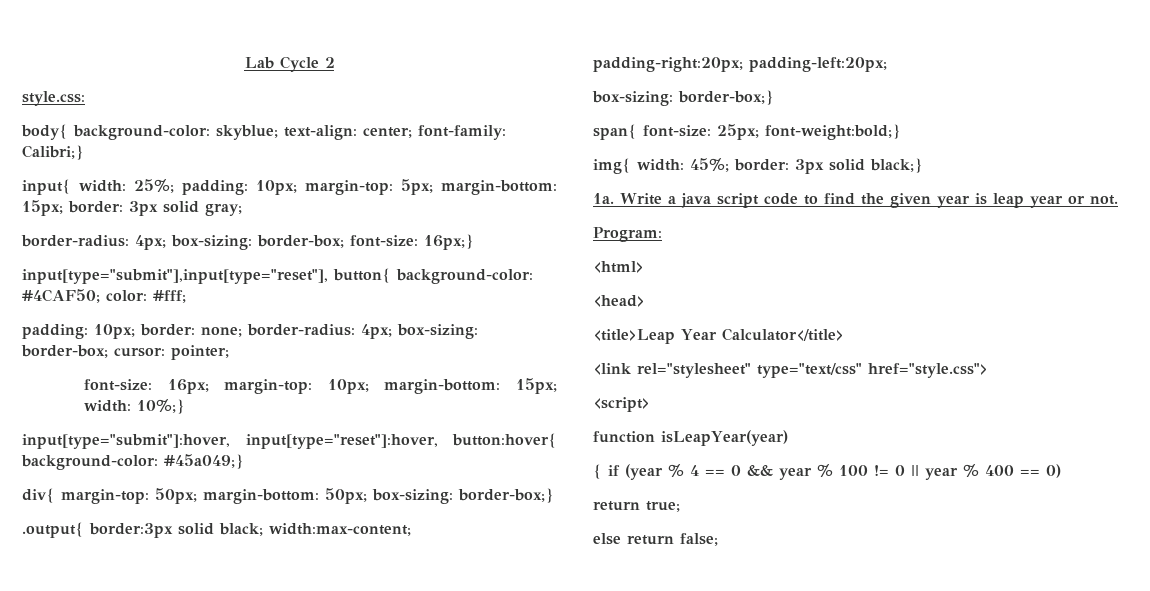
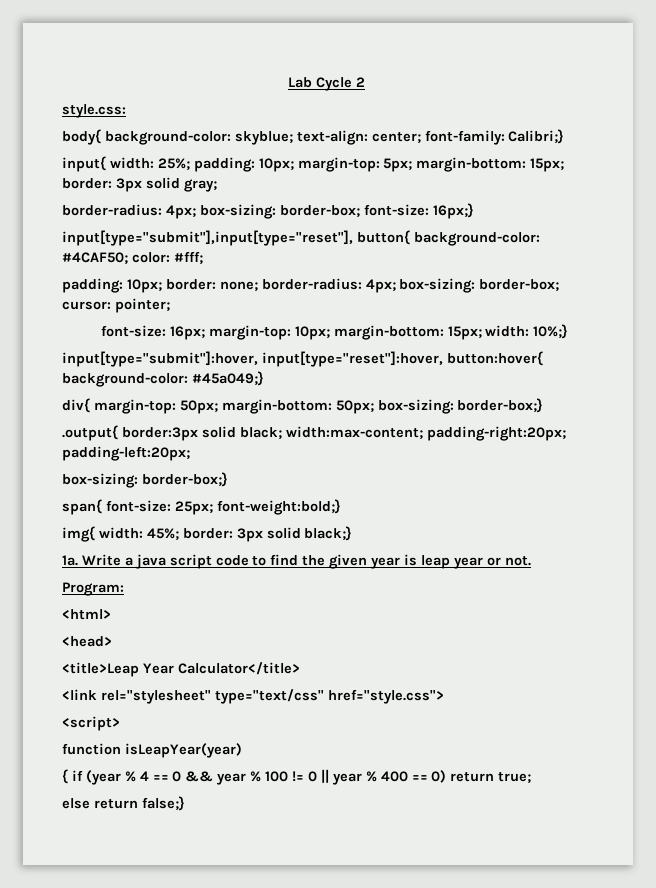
- { if (year % 4 == 0 && year % 100 != 0 || year % 400 == 0)
- return true;
+ { if (year % 4 == 0 && year % 100 != 0 || year % 400 == 0) return true;
- else return false;
+ else return false;}

